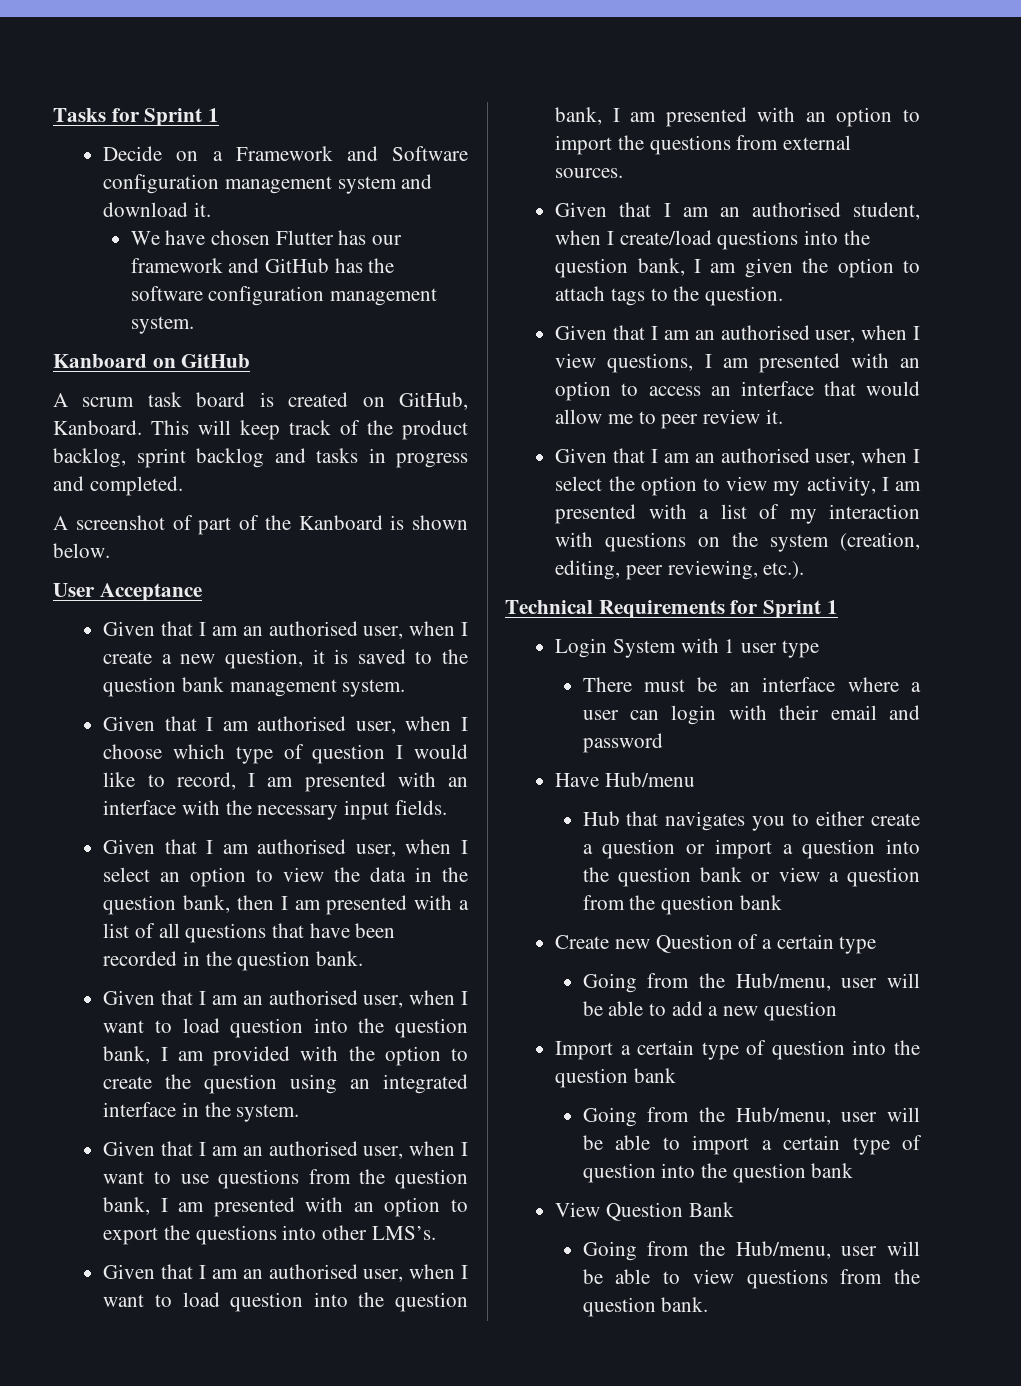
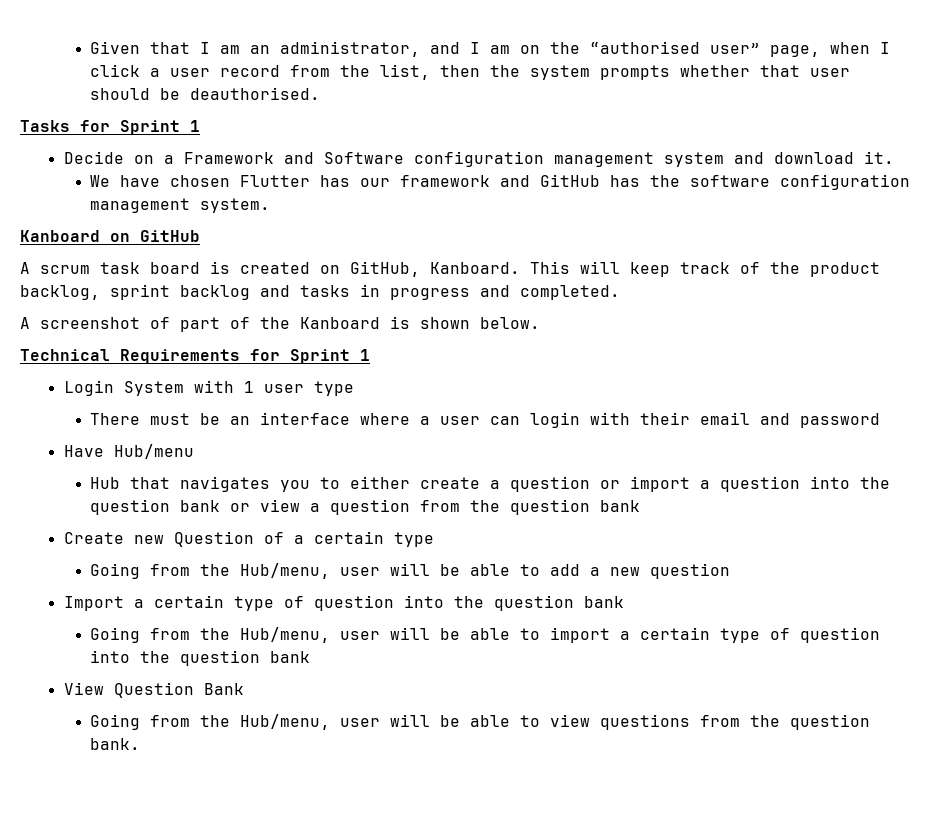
+ Given that I am an administrator, and I am on the “authorised user” page, when I click a user record from the list, then the system prompts whether that user should be deauthorised.
- User Acceptance
- Given that I am an authorised user, when I create a new question, it is saved to the question bank management system.
- Given that I am authorised user, when I choose which type of question I would like to record, I am presented with an interface with the necessary input fields.
- Given that I am authorised user, when I select an option to view the data in the question bank, then I am presented with a list of all questions that have been recorded in the question bank.
- Given that I am an authorised user, when I want to load question into the question bank, I am provided with the option to create the question using an integrated interface in the system.
- Given that I am an authorised user, when I want to use questions from the question bank, I am presented with an option to export the questions into other LMS’s.
- Given that I am an authorised user, when I want to load question into the question bank, I am presented with an option to import the questions from external sources.
- Given that I am an authorised student, when I create/load questions into the question bank, I am given the option to attach tags to the question.
- Given that I am an authorised user, when I view questions, I am presented with an option to access an interface that would allow me to peer review it.
- Given that I am an authorised user, when I select the option to view my activity, I am presented with a list of my interaction with questions on the system (creation, editing, peer reviewing, etc.).

